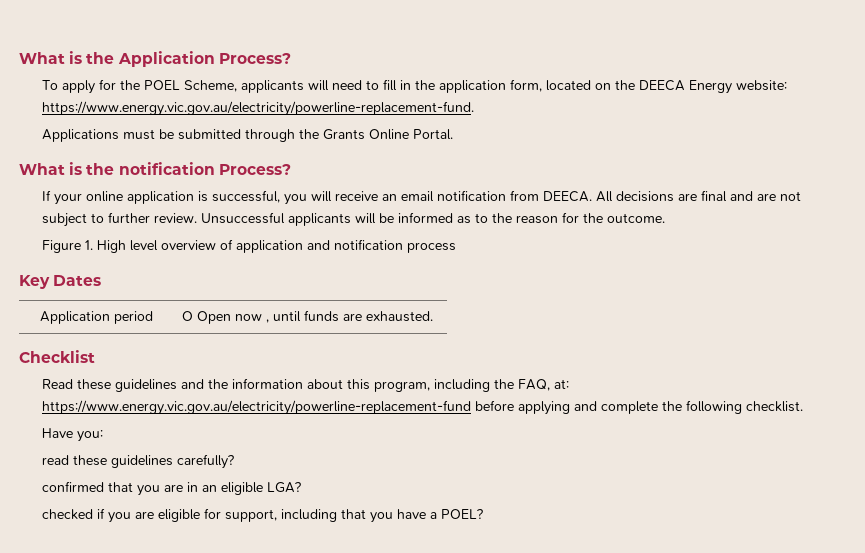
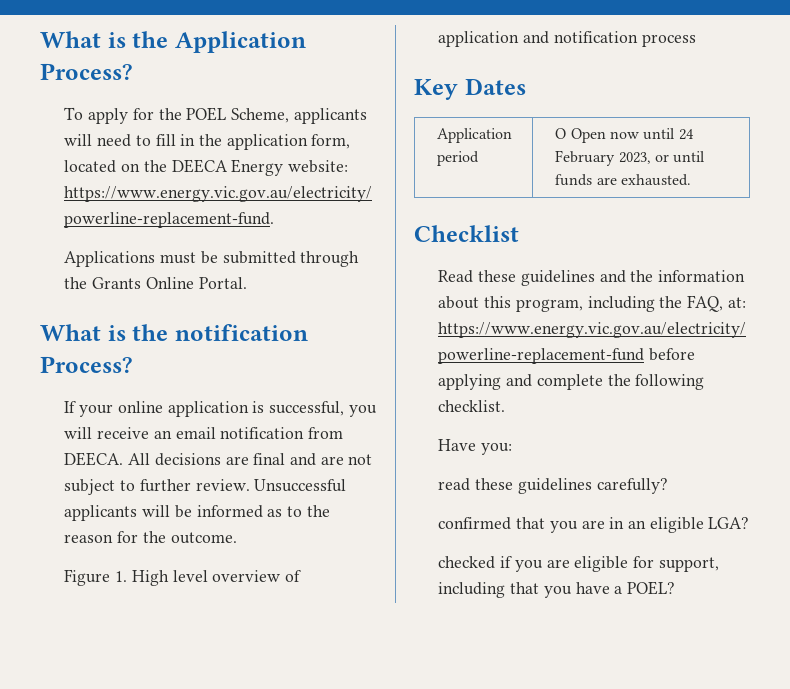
- Application period | O Open now , until funds are exhausted.
+ Application period | O Open now until 24 February 2023, or until funds are exhausted.

